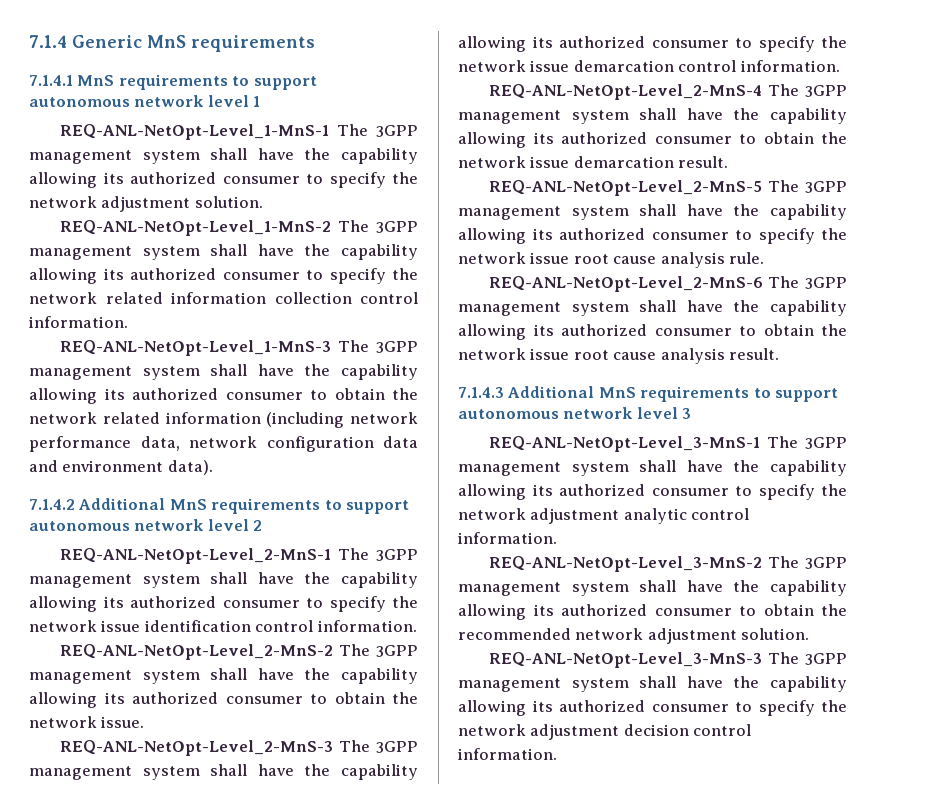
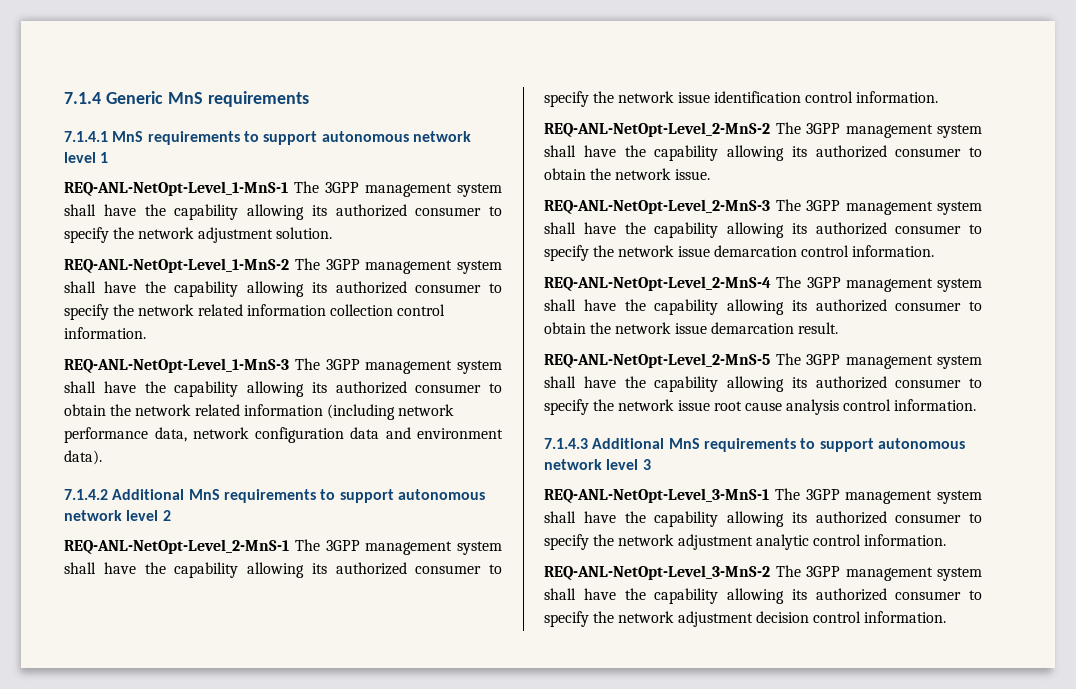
- REQ-ANL-NetOpt-Level_2-MnS-5 The 3GPP management system shall have the capability allowing its authorized consumer to specify the network issue root cause analysis rule.
- REQ-ANL-NetOpt-Level_2-MnS-6 The 3GPP management system shall have the capability allowing its authorized consumer to obtain the network issue root cause analysis result.
+ REQ-ANL-NetOpt-Level_2-MnS-5 The 3GPP management system shall have the capability allowing its authorized consumer to specify the network issue root cause analysis control information.
- REQ-ANL-NetOpt-Level_3-MnS-2 The 3GPP management system shall have the capability allowing its authorized consumer to obtain the recommended network adjustment solution.
- REQ-ANL-NetOpt-Level_3-MnS-3 The 3GPP management system shall have the capability allowing its authorized consumer to specify the network adjustment decision control information.
+ REQ-ANL-NetOpt-Level_3-MnS-2 The 3GPP management system shall have the capability allowing its authorized consumer to specify the network adjustment decision control information.

